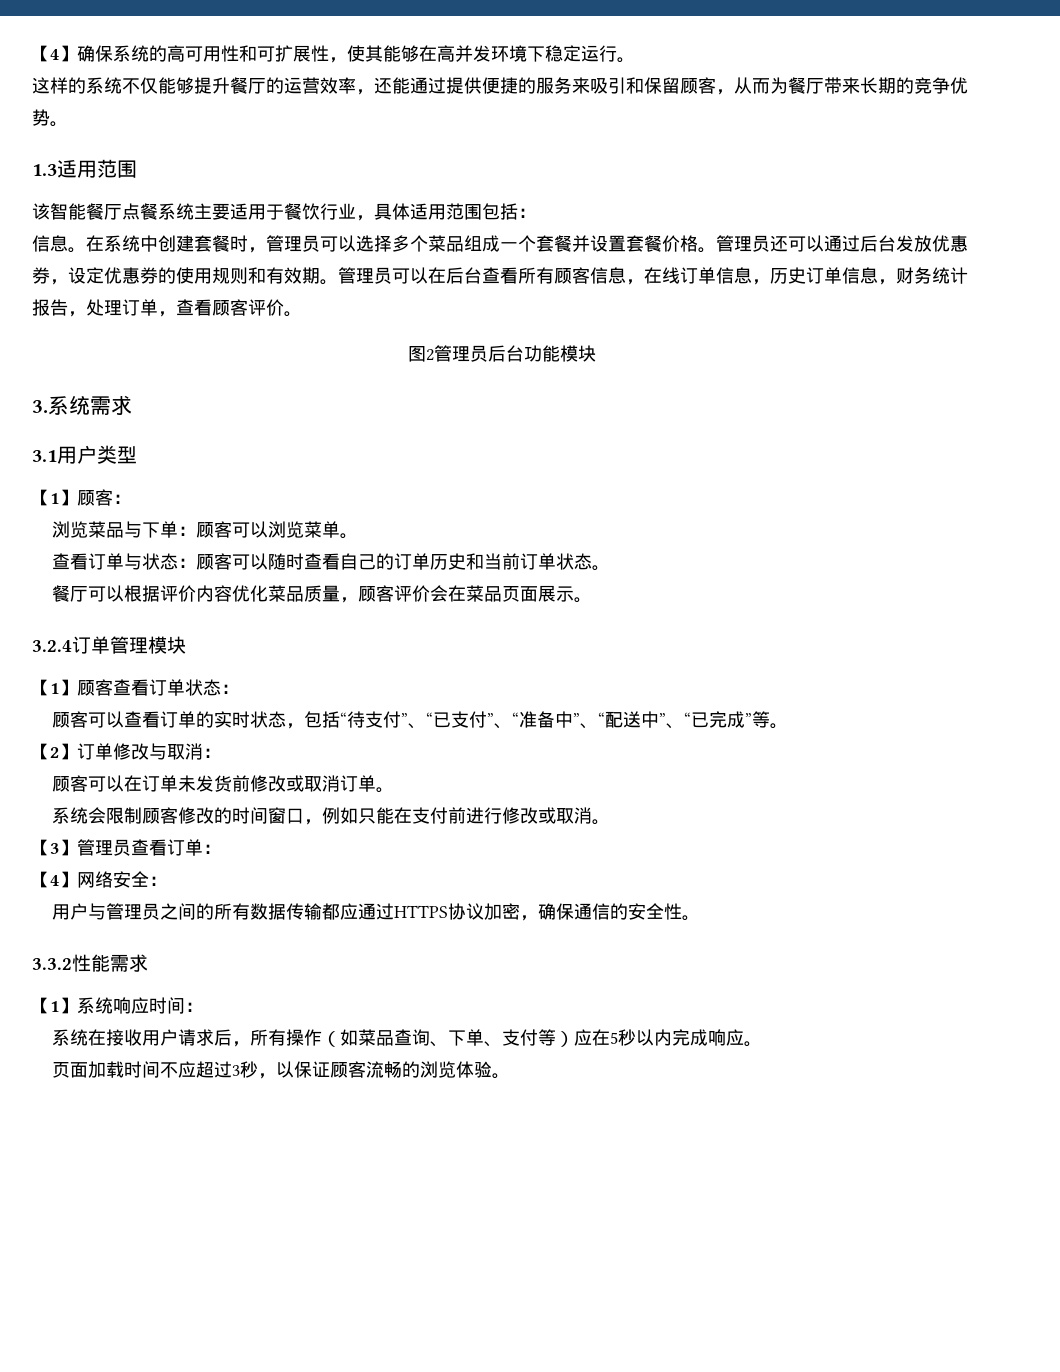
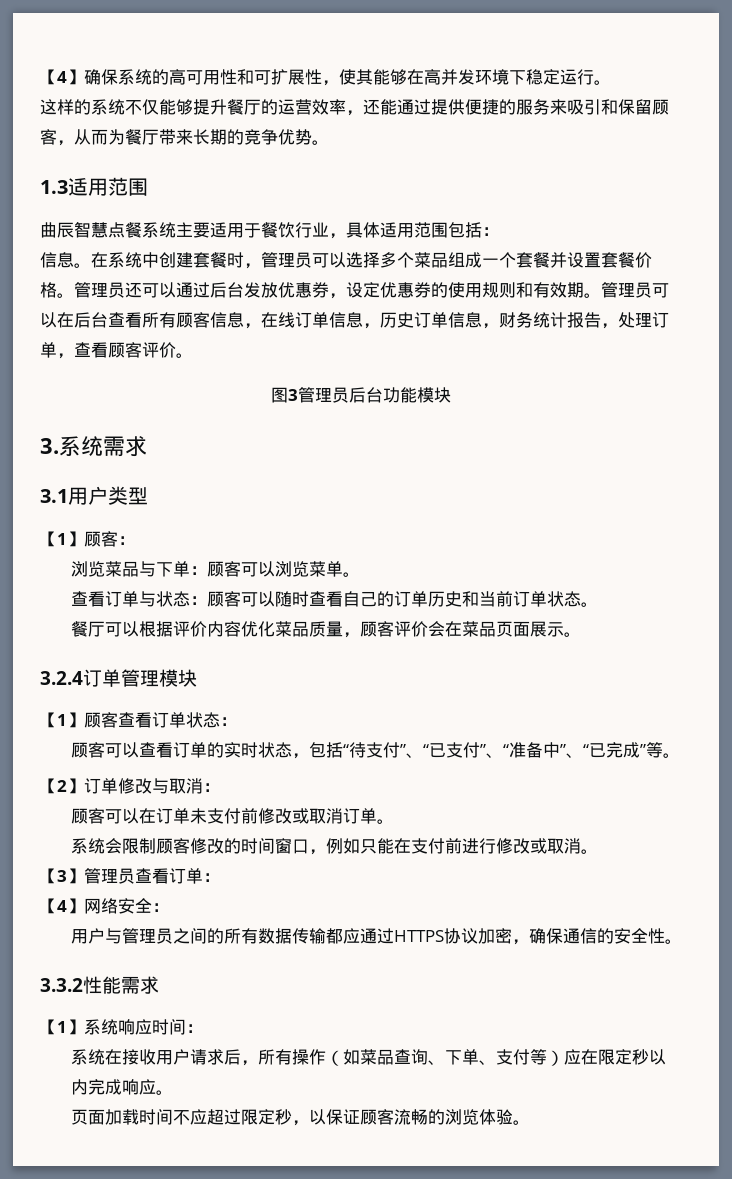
- 该智能餐厅点餐系统主要适用于餐饮行业，具体适用范围包括：
+ 曲辰智慧点餐系统主要适用于餐饮行业，具体适用范围包括：
- 图2管理员后台功能模块
+ 图3管理员后台功能模块
- 顾客可以查看订单的实时状态，包括“待支付”、“已支付”、“准备中”、“配送中”、“已完成”等。
+ 顾客可以查看订单的实时状态，包括“待支付”、“已支付”、“准备中”、“已完成”等。
- 顾客可以在订单未发货前修改或取消订单。
+ 顾客可以在订单未支付前修改或取消订单。
- 系统在接收用户请求后，所有操作（如菜品查询、下单、支付等）应在5秒以内完成响应。
+ 系统在接收用户请求后，所有操作（如菜品查询、下单、支付等）应在限定秒以内完成响应。
- 页面加载时间不应超过3秒，以保证顾客流畅的浏览体验。
+ 页面加载时间不应超过限定秒，以保证顾客流畅的浏览体验。

